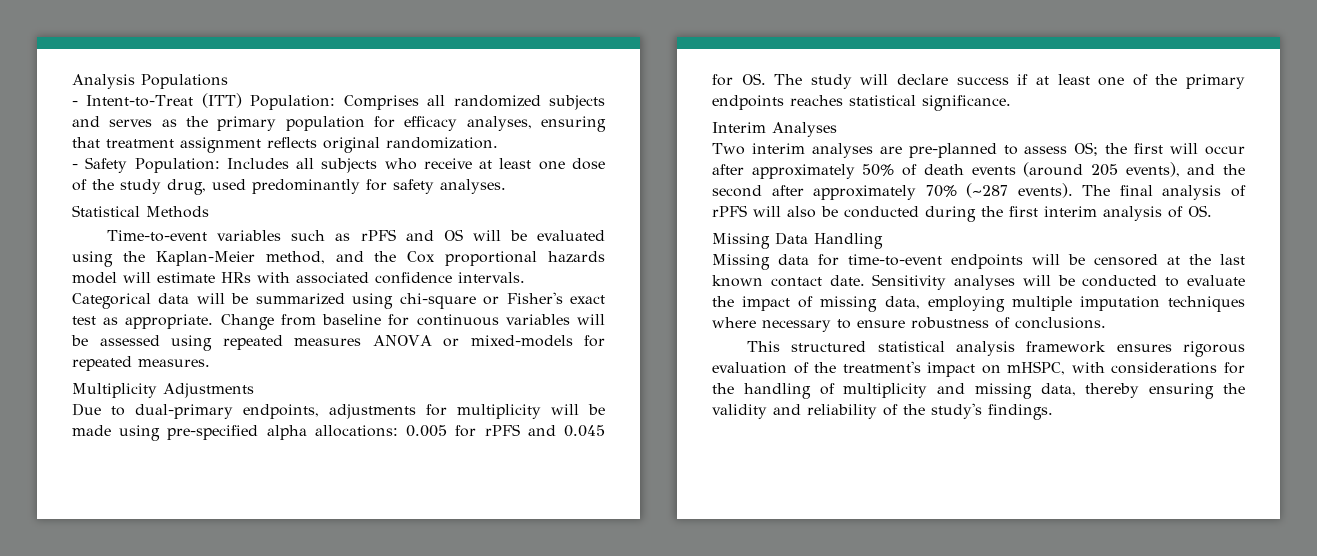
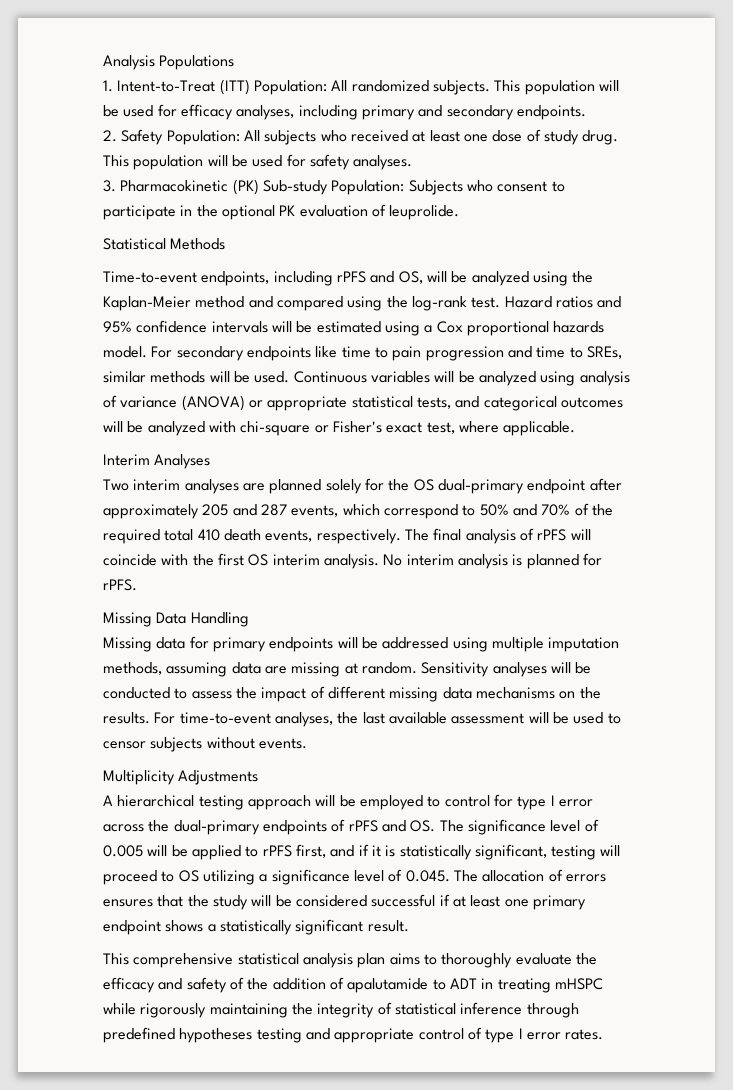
- - Intent-to-Treat (ITT) Population: Comprises all randomized subjects and serves as the primary population for efficacy analyses, ensuring that treatment assignment reflects original randomization.
- - Safety Population: Includes all subjects who receive at least one dose of the study drug, used predominantly for safety analyses.
+ 1. Intent-to-Treat (ITT) Population: All randomized subjects. This population will be used for efficacy analyses, including primary and secondary endpoints.
+ 2. Safety Population: All subjects who received at least one dose of study drug. This population will be used for safety analyses.
+ 3. Pharmacokinetic (PK) Sub-study Population: Subjects who consent to participate in the optional PK evaluation of leuprolide.
- Time-to-event variables such as rPFS and OS will be evaluated using the Kaplan-Meier method, and the Cox proportional hazards model will estimate HRs with associated confidence intervals. Categorical data will be summarized using chi-square or Fisher's exact test as appropriate. Change from baseline for continuous variables will be assessed using repeated measures ANOVA or mixed-models for repeated measures.
- Multiplicity Adjustments
- Due to dual-primary endpoints, adjustments for multiplicity will be made using pre-specified alpha allocations: 0.005 for rPFS and 0.045 for OS. The study will declare success if at least one of the primary endpoints reaches statistical significance.
+ Time-to-event endpoints, including rPFS and OS, will be analyzed using the Kaplan-Meier method and compared using the log-rank test. Hazard ratios and 95% confidence intervals will be estimated using a Cox proportional hazards model. For secondary endpoints like time to pain progression and time to SREs, similar methods will be used. Continuous variables will be analyzed using analysis of variance (ANOVA) or appropriate statistical tests, and categorical outcomes will be analyzed with chi-square or Fisher's exact test, where applicable.
- Two interim analyses are pre-planned to assess OS; the first will occur after approximately 50% of death events (around 205 events), and the second after approximately 70% (~287 events).
+ Two interim analyses are planned solely for the OS dual-primary endpoint after approximately 205 and 287 events, which correspond to 50% and 70% of the required total 410 death events, respectively.
- The final analysis of rPFS will also be conducted during the first interim analysis of OS.
+ The final analysis of rPFS will coincide with the first OS interim analysis. No interim analysis is planned for rPFS.
- Missing data for time-to-event endpoints will be censored at the last known contact date.
+ Missing data for primary endpoints will be addressed using multiple imputation methods, assuming data are missing at random.
- Sensitivity analyses will be conducted to evaluate the impact of missing data, employing multiple imputation techniques where necessary to ensure robustness of conclusions.
- This structured statistical analysis framework ensures rigorous evaluation of the treatment's impact on mHSPC, with considerations for the handling of multiplicity and missing data, thereby ensuring the validity and reliability of the study's findings.
+ Sensitivity analyses will be conducted to assess the impact of different missing data mechanisms on the results. For time-to-event analyses, the last available assessment will be used to censor subjects without events.
+ Multiplicity Adjustments
+ A hierarchical testing approach will be employed to control for type I error across the dual-primary endpoints of rPFS and OS. The significance level of 0.005 will be applied to rPFS first, and if it is statistically significant, testing will proceed to OS utilizing a significance level of 0.045. The allocation of errors ensures that the study will be considered successful if at least one primary endpoint shows a statistically significant result.
+ This comprehensive statistical analysis plan aims to thoroughly evaluate the efficacy and safety of the addition of apalutamide to ADT in treating mHSPC while rigorously maintaining the integrity of statistical inference through predefined hypotheses testing and appropriate control of type I error rates.

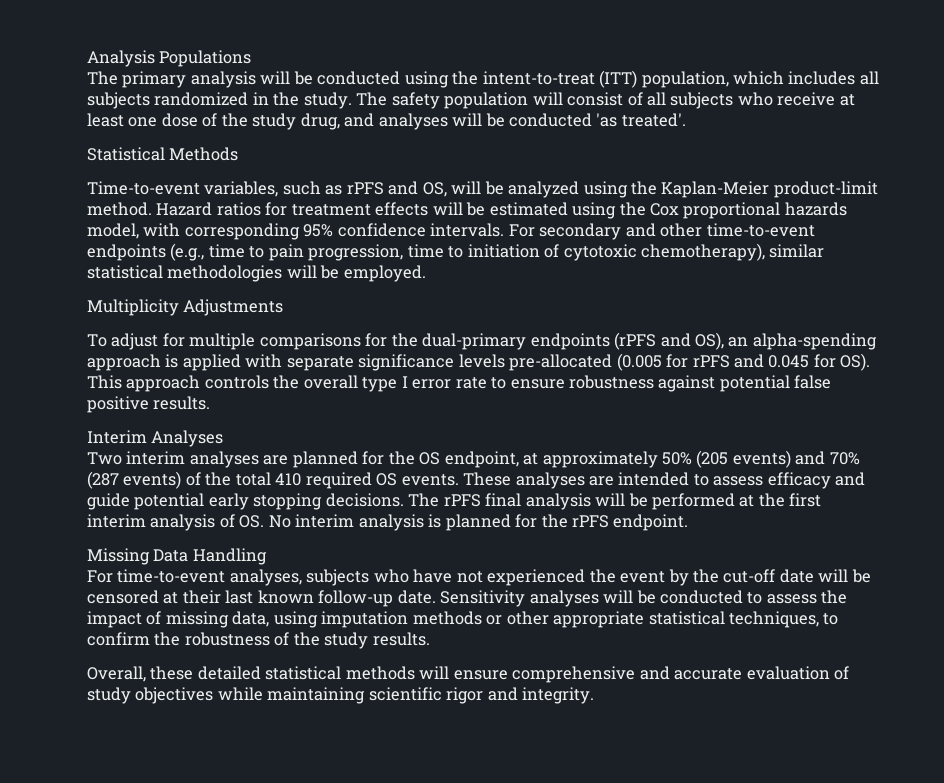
- 1. Intent-to-Treat (ITT) Population: All randomized subjects. This population will be used for efficacy analyses, including primary and secondary endpoints.
- 2. Safety Population: All subjects who received at least one dose of study drug. This population will be used for safety analyses.
- 3. Pharmacokinetic (PK) Sub-study Population: Subjects who consent to participate in the optional PK evaluation of leuprolide.
+ The primary analysis will be conducted using the intent-to-treat (ITT) population, which includes all subjects randomized in the study. The safety population will consist of all subjects who receive at least one dose of the study drug, and analyses will be conducted 'as treated'.
- Time-to-event endpoints, including rPFS and OS, will be analyzed using the Kaplan-Meier method and compared using the log-rank test. Hazard ratios and 95% confidence intervals will be estimated using a Cox proportional hazards model. For secondary endpoints like time to pain progression and time to SREs, similar methods will be used. Continuous variables will be analyzed using analysis of variance (ANOVA) or appropriate statistical tests, and categorical outcomes will be analyzed with chi-square or Fisher's exact test, where applicable.
+ Time-to-event variables, such as rPFS and OS, will be analyzed using the Kaplan-Meier product-limit method. Hazard ratios for treatment effects will be estimated using the Cox proportional hazards model, with corresponding 95% confidence intervals. For secondary and other time-to-event endpoints (e.g., time to pain progression, time to initiation of cytotoxic chemotherapy), similar statistical methodologies will be employed.
+ Multiplicity Adjustments
+ To adjust for multiple comparisons for the dual-primary endpoints (rPFS and OS), an alpha-spending approach is applied with separate significance levels pre-allocated (0.005 for rPFS and 0.045 for OS). This approach controls the overall type I error rate to ensure robustness against potential false positive results.
- Two interim analyses are planned solely for the OS dual-primary endpoint after approximately 205 and 287 events, which correspond to 50% and 70% of the required total 410 death events, respectively. The final analysis of rPFS will coincide with the first OS interim analysis. No interim analysis is planned for rPFS.
+ Two interim analyses are planned for the OS endpoint, at approximately 50% (205 events) and 70% (287 events) of the total 410 required OS events. These analyses are intended to assess efficacy and guide potential early stopping decisions. The rPFS final analysis will be performed at the first interim analysis of OS. No interim analysis is planned for the rPFS endpoint.
- Missing data for primary endpoints will be addressed using multiple imputation methods, assuming data are missing at random.
+ For time-to-event analyses, subjects who have not experienced the event by the cut-off date will be censored at their last known follow-up date.
- Sensitivity analyses will be conducted to assess the impact of different missing data mechanisms on the results. For time-to-event analyses, the last available assessment will be used to censor subjects without events.
- Multiplicity Adjustments
- A hierarchical testing approach will be employed to control for type I error across the dual-primary endpoints of rPFS and OS. The significance level of 0.005 will be applied to rPFS first, and if it is statistically significant, testing will proceed to OS utilizing a significance level of 0.045. The allocation of errors ensures that the study will be considered successful if at least one primary endpoint shows a statistically significant result.
- This comprehensive statistical analysis plan aims to thoroughly evaluate the efficacy and safety of the addition of apalutamide to ADT in treating mHSPC while rigorously maintaining the integrity of statistical inference through predefined hypotheses testing and appropriate control of type I error rates.
+ Sensitivity analyses will be conducted to assess the impact of missing data, using imputation methods or other appropriate statistical techniques, to confirm the robustness of the study results.
+ Overall, these detailed statistical methods will ensure comprehensive and accurate evaluation of study objectives while maintaining scientific rigor and integrity.

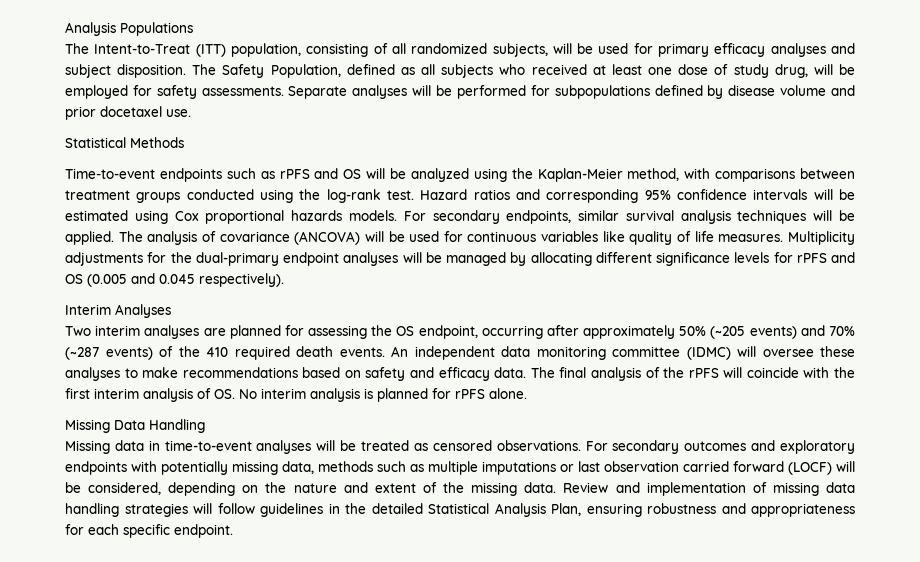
- The primary analysis will be conducted using the intent-to-treat (ITT) population, which includes all subjects randomized in the study. The safety population will consist of all subjects who receive at least one dose of the study drug, and analyses will be conducted 'as treated'.
+ The Intent-to-Treat (ITT) population, consisting of all randomized subjects, will be used for primary efficacy analyses and subject disposition. The Safety Population, defined as all subjects who received at least one dose of study drug, will be employed for safety assessments. Separate analyses will be performed for subpopulations defined by disease volume and prior docetaxel use.
- Time-to-event variables, such as rPFS and OS, will be analyzed using the Kaplan-Meier product-limit method. Hazard ratios for treatment effects will be estimated using the Cox proportional hazards model, with corresponding 95% confidence intervals. For secondary and other time-to-event endpoints (e.g., time to pain progression, time to initiation of cytotoxic chemotherapy), similar statistical methodologies will be employed.
- Multiplicity Adjustments
- To adjust for multiple comparisons for the dual-primary endpoints (rPFS and OS), an alpha-spending approach is applied with separate significance levels pre-allocated (0.005 for rPFS and 0.045 for OS). This approach controls the overall type I error rate to ensure robustness against potential false positive results.
+ Time-to-event endpoints such as rPFS and OS will be analyzed using the Kaplan-Meier method, with comparisons between treatment groups conducted using the log-rank test. Hazard ratios and corresponding 95% confidence intervals will be estimated using Cox proportional hazards models. For secondary endpoints, similar survival analysis techniques will be applied. The analysis of covariance (ANCOVA) will be used for continuous variables like quality of life measures. Multiplicity adjustments for the dual-primary endpoint analyses will be managed by allocating different significance levels for rPFS and OS (0.005 and 0.045 respectively).
- Two interim analyses are planned for the OS endpoint, at approximately 50% (205 events) and 70% (287 events) of the total 410 required OS events. These analyses are intended to assess efficacy and guide potential early stopping decisions. The rPFS final analysis will be performed at the first interim analysis of OS. No interim analysis is planned for the rPFS endpoint.
+ Two interim analyses are planned for assessing the OS endpoint, occurring after approximately 50% (~205 events) and 70% (~287 events) of the 410 required death events. An independent data monitoring committee (IDMC) will oversee these analyses to make recommendations based on safety and efficacy data. The final analysis of the rPFS will coincide with the first interim analysis of OS. No interim analysis is planned for rPFS alone.
- For time-to-event analyses, subjects who have not experienced the event by the cut-off date will be censored at their last known follow-up date. Sensitivity analyses will be conducted to assess the impact of missing data, using imputation methods or other appropriate statistical techniques, to confirm the robustness of the study results.
- Overall, these detailed statistical methods will ensure comprehensive and accurate evaluation of study objectives while maintaining scientific rigor and integrity.
+ Missing data in time-to-event analyses will be treated as censored observations. For secondary outcomes and exploratory endpoints with potentially missing data, methods such as multiple imputations or last observation carried forward (LOCF) will be considered, depending on the nature and extent of the missing data. Review and implementation of missing data handling strategies will follow guidelines in the detailed Statistical Analysis Plan, ensuring robustness and appropriateness for each specific endpoint.

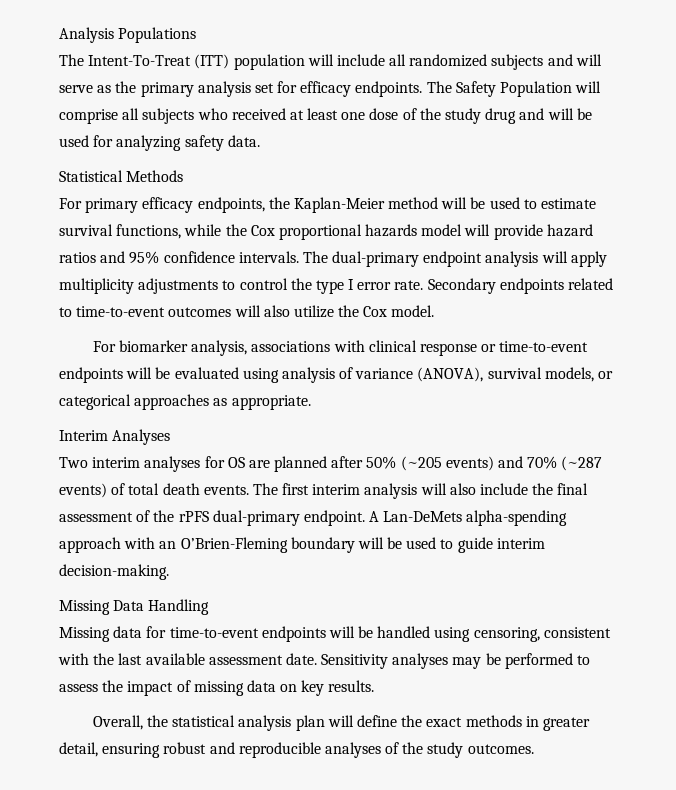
- The Intent-to-Treat (ITT) population, consisting of all randomized subjects, will be used for primary efficacy analyses and subject disposition. The Safety Population, defined as all subjects who received at least one dose of study drug, will be employed for safety assessments. Separate analyses will be performed for subpopulations defined by disease volume and prior docetaxel use.
+ The Intent-To-Treat (ITT) population will include all randomized subjects and will serve as the primary analysis set for efficacy endpoints. The Safety Population will comprise all subjects who received at least one dose of the study drug and will be used for analyzing safety data.
  Statistical Methods
- Time-to-event endpoints such as rPFS and OS will be analyzed using the Kaplan-Meier method, with comparisons between treatment groups conducted using the log-rank test. Hazard ratios and corresponding 95% confidence intervals will be estimated using Cox proportional hazards models. For secondary endpoints, similar survival analysis techniques will be applied. The analysis of covariance (ANCOVA) will be used for continuous variables like quality of life measures. Multiplicity adjustments for the dual-primary endpoint analyses will be managed by allocating different significance levels for rPFS and OS (0.005 and 0.045 respectively).
+ For primary efficacy endpoints, the Kaplan-Meier method will be used to estimate survival functions, while the Cox proportional hazards model will provide hazard ratios and 95% confidence intervals. The dual-primary endpoint analysis will apply multiplicity adjustments to control the type I error rate. Secondary endpoints related to time-to-event outcomes will also utilize the Cox model.
+ For biomarker analysis, associations with clinical response or time-to-event endpoints will be evaluated using analysis of variance (ANOVA), survival models, or categorical approaches as appropriate.
- Two interim analyses are planned for assessing the OS endpoint, occurring after approximately 50% (~205 events) and 70% (~287 events) of the 410 required death events. An independent data monitoring committee (IDMC) will oversee these analyses to make recommendations based on safety and efficacy data. The final analysis of the rPFS will coincide with the first interim analysis of OS. No interim analysis is planned for rPFS alone.
+ Two interim analyses for OS are planned after 50% (~205 events) and 70% (~287 events) of total death events. The first interim analysis will also include the final assessment of the rPFS dual-primary endpoint. A Lan-DeMets alpha-spending approach with an O’Brien-Fleming boundary will be used to guide interim decision-making.
- Missing data in time-to-event analyses will be treated as censored observations. For secondary outcomes and exploratory endpoints with potentially missing data, methods such as multiple imputations or last observation carried forward (LOCF) will be considered, depending on the nature and extent of the missing data. Review and implementation of missing data handling strategies will follow guidelines in the detailed Statistical Analysis Plan, ensuring robustness and appropriateness for each specific endpoint.
+ Missing data for time-to-event endpoints will be handled using censoring, consistent with the last available assessment date. Sensitivity analyses may be performed to assess the impact of missing data on key results.
+ Overall, the statistical analysis plan will define the exact methods in greater detail, ensuring robust and reproducible analyses of the study outcomes.

